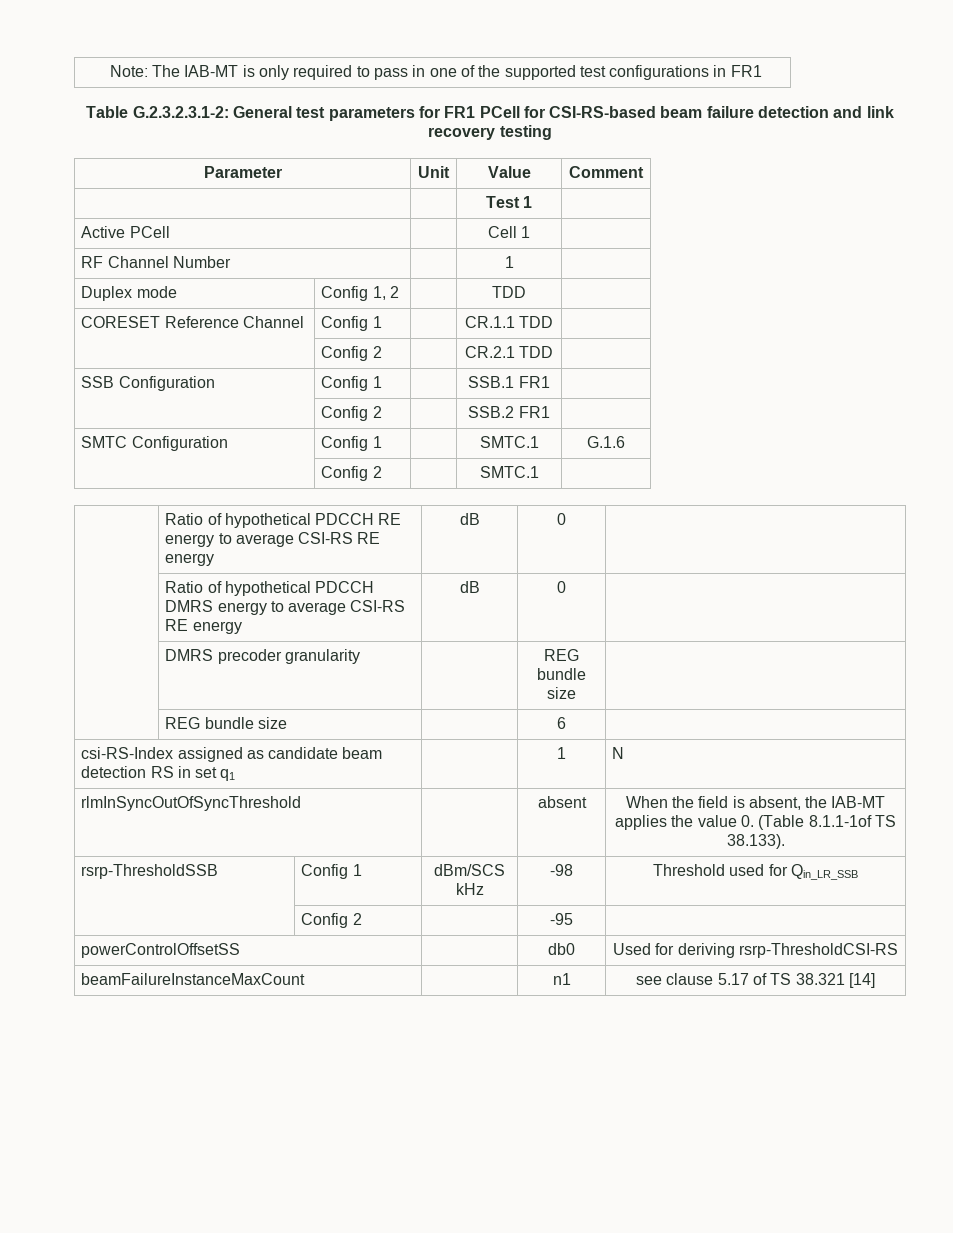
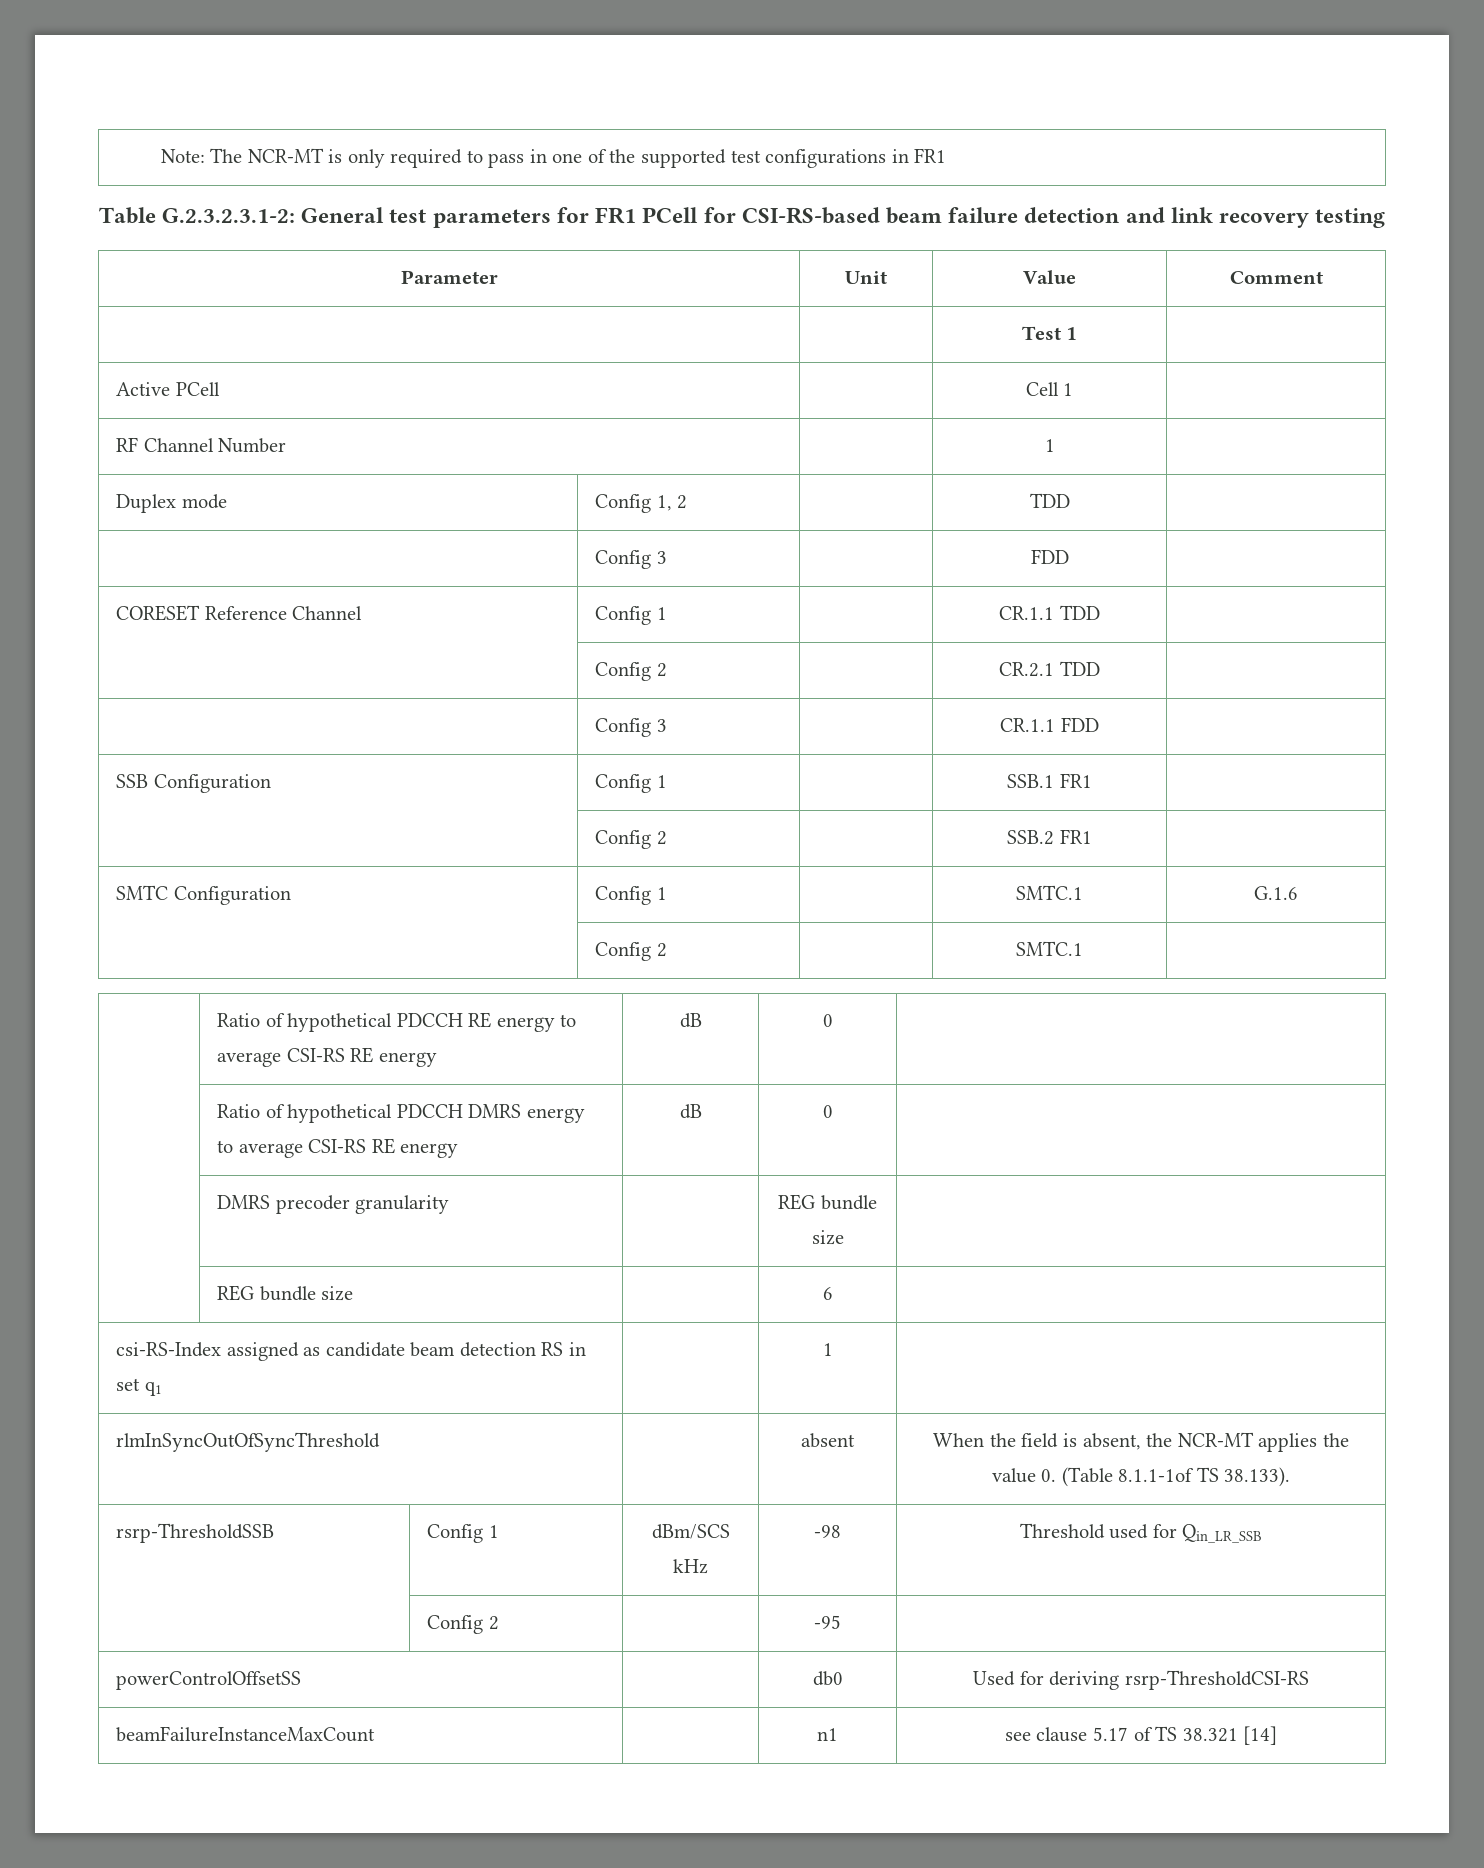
- Note: The IAB-MT is only required to pass in one of the supported test configurations in FR1
+ Note: The NCR-MT is only required to pass in one of the supported test configurations in FR1
+ | Config 3 | | FDD |
+ | Config 3 | | CR.1.1 FDD |
- csi-RS-Index assigned as candidate beam detection RS in set q1 | | 1 | N
+ csi-RS-Index assigned as candidate beam detection RS in set q1 | | 1 |
- rlmInSyncOutOfSyncThreshold | | absent | When the field is absent, the IAB-MT applies the value 0. (Table 8.1.1-1of TS 38.133).
+ rlmInSyncOutOfSyncThreshold | | absent | When the field is absent, the NCR-MT applies the value 0. (Table 8.1.1-1of TS 38.133).

